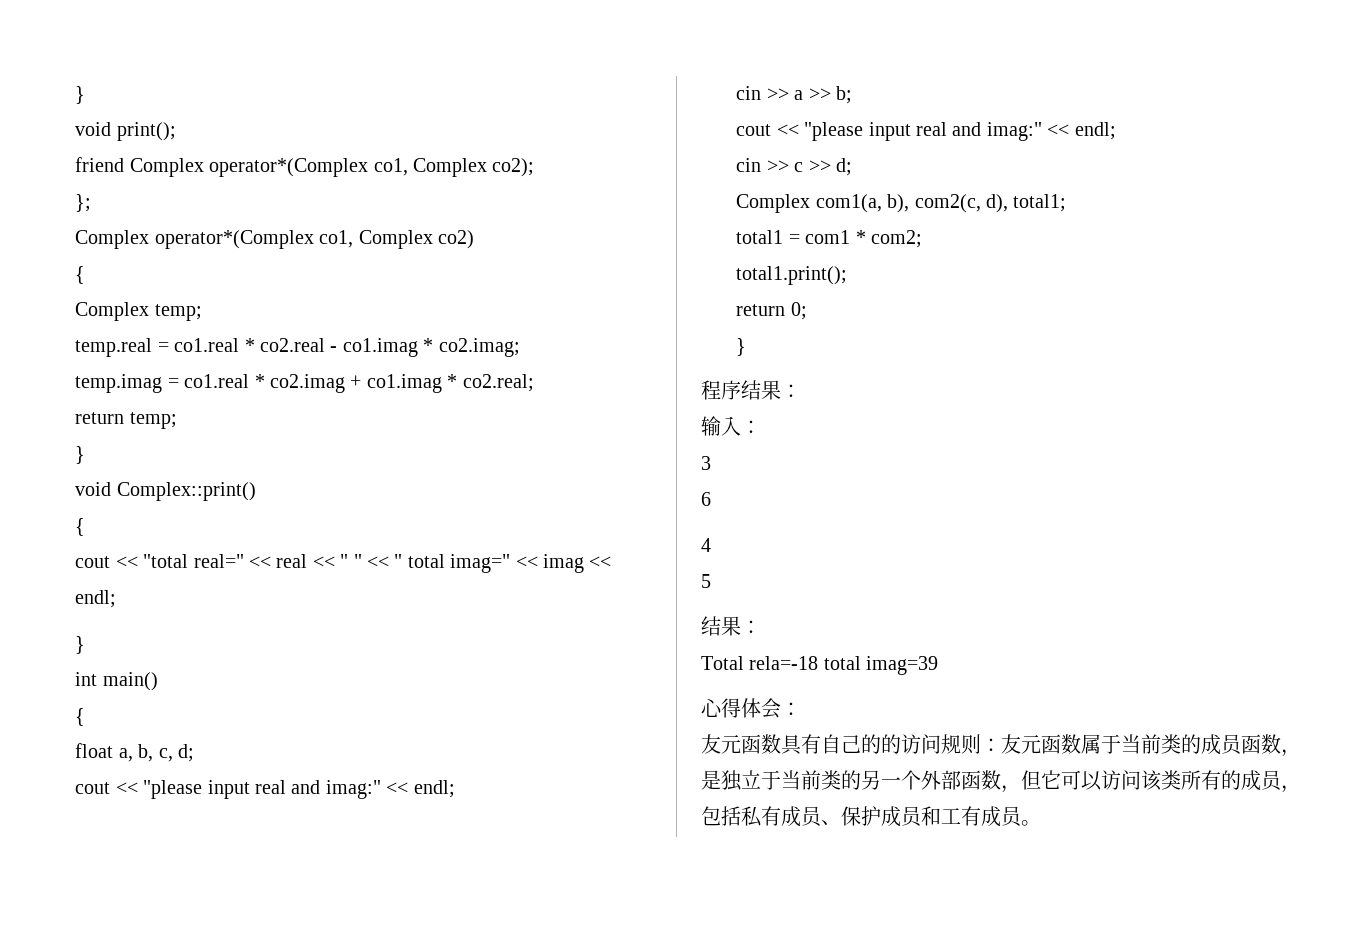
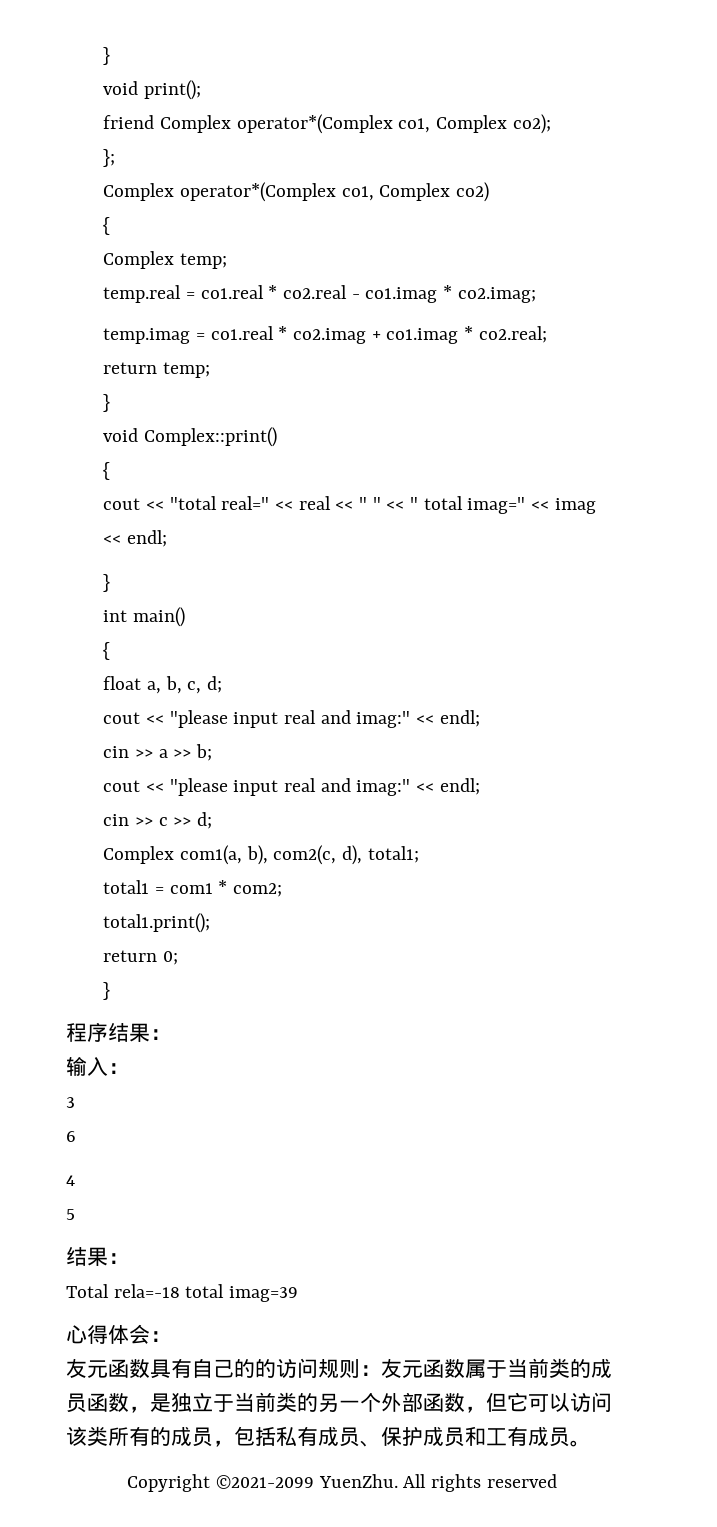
+ Copyright ©2021-2099 YuenZhu. All rights reserved

